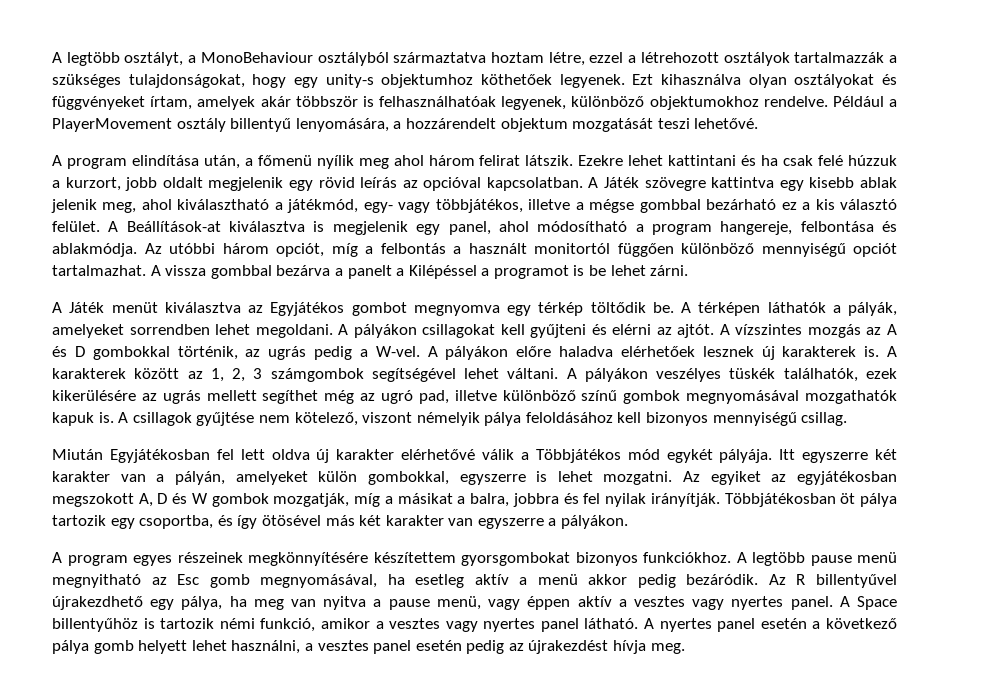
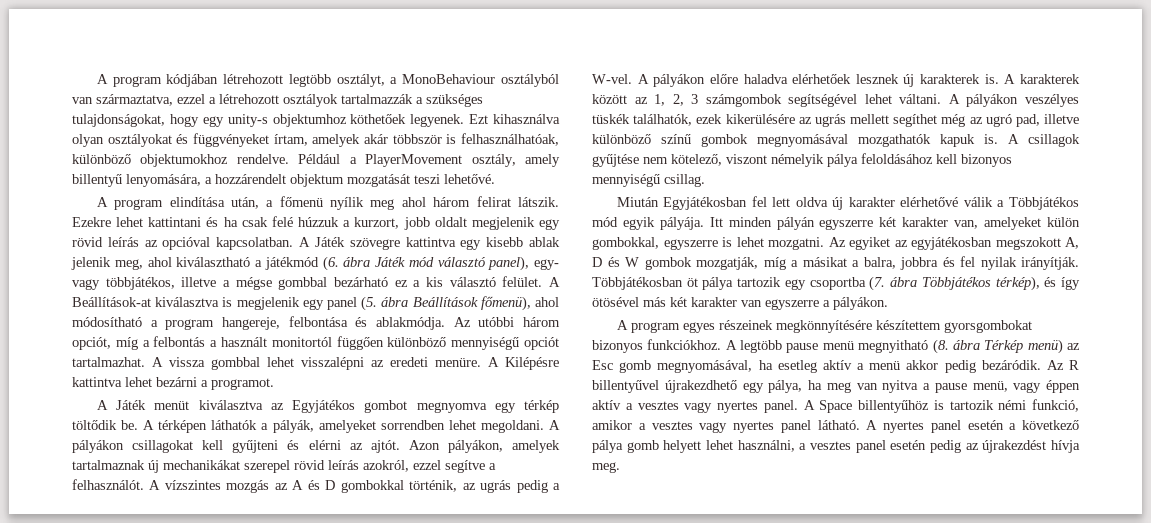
- A legtöbb osztályt, a MonoBehaviour osztályból származtatva hoztam létre, ezzel a létrehozott osztályok tartalmazzák a szükséges tulajdonságokat, hogy egy unity-s objektumhoz köthetőek legyenek.
+ A program kódjában létrehozott legtöbb osztályt, a MonoBehaviour osztályból van származtatva, ezzel a létrehozott osztályok tartalmazzák a szükséges tulajdonságokat, hogy egy unity-s objektumhoz köthetőek legyenek.
- Ezt kihasználva olyan osztályokat és függvényeket írtam, amelyek akár többször is felhasználhatóak legyenek, különböző objektumokhoz rendelve.
+ Ezt kihasználva olyan osztályokat és függvényeket írtam, amelyek akár többször is felhasználhatóak, különböző objektumokhoz rendelve.
- Például a PlayerMovement osztály billentyű lenyomására, a hozzárendelt objektum mozgatását teszi lehetővé.
+ Például a PlayerMovement osztály, amely billentyű lenyomására, a hozzárendelt objektum mozgatását teszi lehetővé.
- A Játék szövegre kattintva egy kisebb ablak jelenik meg, ahol kiválasztható a játékmód, egy- vagy többjátékos, illetve a mégse gombbal bezárható ez a kis választó felület.
+ A Játék szövegre kattintva egy kisebb ablak jelenik meg, ahol kiválasztható a játékmód (6. ábra Játék mód választó panel), egy- vagy többjátékos, illetve a mégse gombbal bezárható ez a kis választó felület.
- A Beállítások-at kiválasztva is megjelenik egy panel, ahol módosítható a program hangereje, felbontása és ablakmódja.
+ A Beállítások-at kiválasztva is megjelenik egy panel (5. ábra Beállítások főmenü), ahol módosítható a program hangereje, felbontása és ablakmódja.
- A vissza gombbal bezárva a panelt a Kilépéssel a programot is be lehet zárni.
+ A vissza gombbal lehet visszalépni az eredeti menüre. A Kilépésre kattintva lehet bezárni a programot.
+ Azon pályákon, amelyek tartalmaznak új mechanikákat szerepel rövid leírás azokról, ezzel segítve a felhasználót.
- Miután Egyjátékosban fel lett oldva új karakter elérhetővé válik a Többjátékos mód egykét pályája.
+ Miután Egyjátékosban fel lett oldva új karakter elérhetővé válik a Többjátékos mód egyik pályája.
- Itt egyszerre két karakter van a pályán, amelyeket külön gombokkal, egyszerre is lehet mozgatni.
+ Itt minden pályán egyszerre két karakter van, amelyeket külön gombokkal, egyszerre is lehet mozgatni.
- Többjátékosban öt pálya tartozik egy csoportba, és így ötösével más két karakter van egyszerre a pályákon.
+ Többjátékosban öt pálya tartozik egy csoportba (7. ábra Többjátékos térkép), és így ötösével más két karakter van egyszerre a pályákon.
- A legtöbb pause menü megnyitható az Esc gomb megnyomásával, ha esetleg aktív a menü akkor pedig bezáródik.
+ A legtöbb pause menü megnyitható (8. ábra Térkép menü) az Esc gomb megnyomásával, ha esetleg aktív a menü akkor pedig bezáródik.

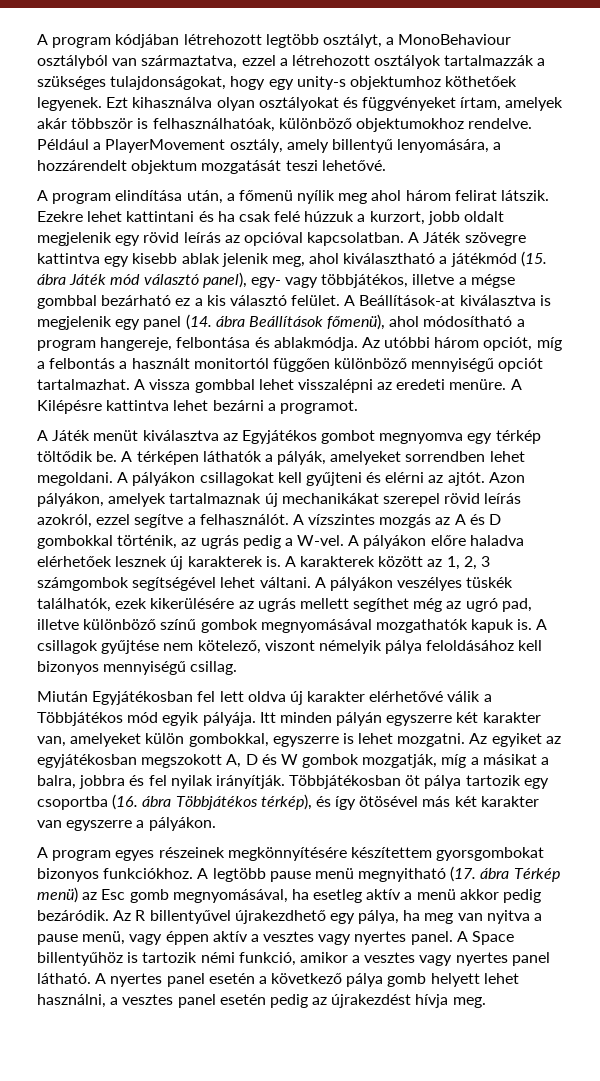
- A Játék szövegre kattintva egy kisebb ablak jelenik meg, ahol kiválasztható a játékmód (6. ábra Játék mód választó panel), egy- vagy többjátékos, illetve a mégse gombbal bezárható ez a kis választó felület.
+ A Játék szövegre kattintva egy kisebb ablak jelenik meg, ahol kiválasztható a játékmód (15. ábra Játék mód választó panel), egy- vagy többjátékos, illetve a mégse gombbal bezárható ez a kis választó felület.
- A Beállítások-at kiválasztva is megjelenik egy panel (5. ábra Beállítások főmenü), ahol módosítható a program hangereje, felbontása és ablakmódja.
+ A Beállítások-at kiválasztva is megjelenik egy panel (14. ábra Beállítások főmenü), ahol módosítható a program hangereje, felbontása és ablakmódja.
- Többjátékosban öt pálya tartozik egy csoportba (7. ábra Többjátékos térkép), és így ötösével más két karakter van egyszerre a pályákon.
+ Többjátékosban öt pálya tartozik egy csoportba (16. ábra Többjátékos térkép), és így ötösével más két karakter van egyszerre a pályákon.
- A legtöbb pause menü megnyitható (8. ábra Térkép menü) az Esc gomb megnyomásával, ha esetleg aktív a menü akkor pedig bezáródik.
+ A legtöbb pause menü megnyitható (17. ábra Térkép menü) az Esc gomb megnyomásával, ha esetleg aktív a menü akkor pedig bezáródik.

